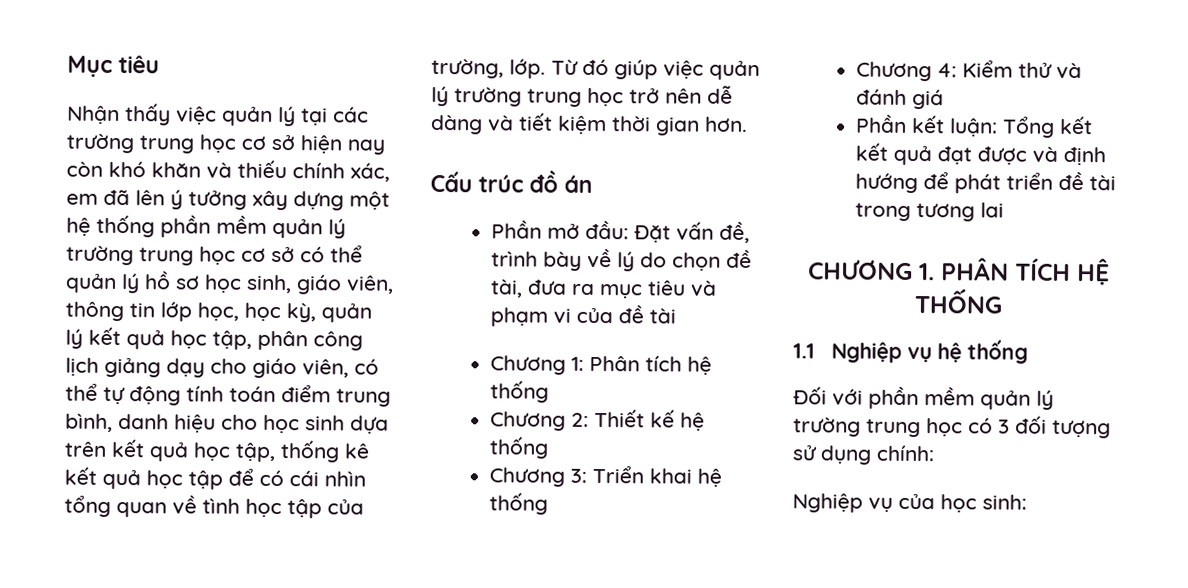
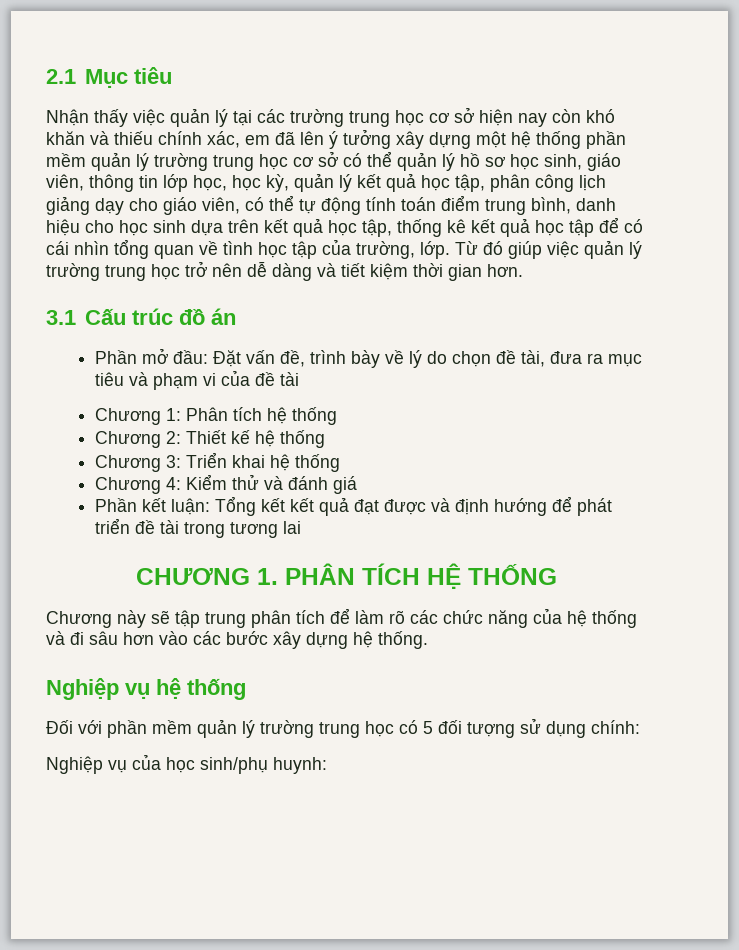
- Mục tiêu
+ 2.1 Mục tiêu
- Cấu trúc đồ án
+ 3.1 Cấu trúc đồ án
- 1.1 Nghiệp vụ hệ thống
+ Chương này sẽ tập trung phân tích để làm rõ các chức năng của hệ thống và đi sâu hơn vào các bước xây dựng hệ thống.
+ Nghiệp vụ hệ thống
- Đối với phần mềm quản lý trường trung học có 3 đối tượng sử dụng chính:
+ Đối với phần mềm quản lý trường trung học có 5 đối tượng sử dụng chính:
- Nghiệp vụ của học sinh:
+ Nghiệp vụ của học sinh/phụ huynh:

